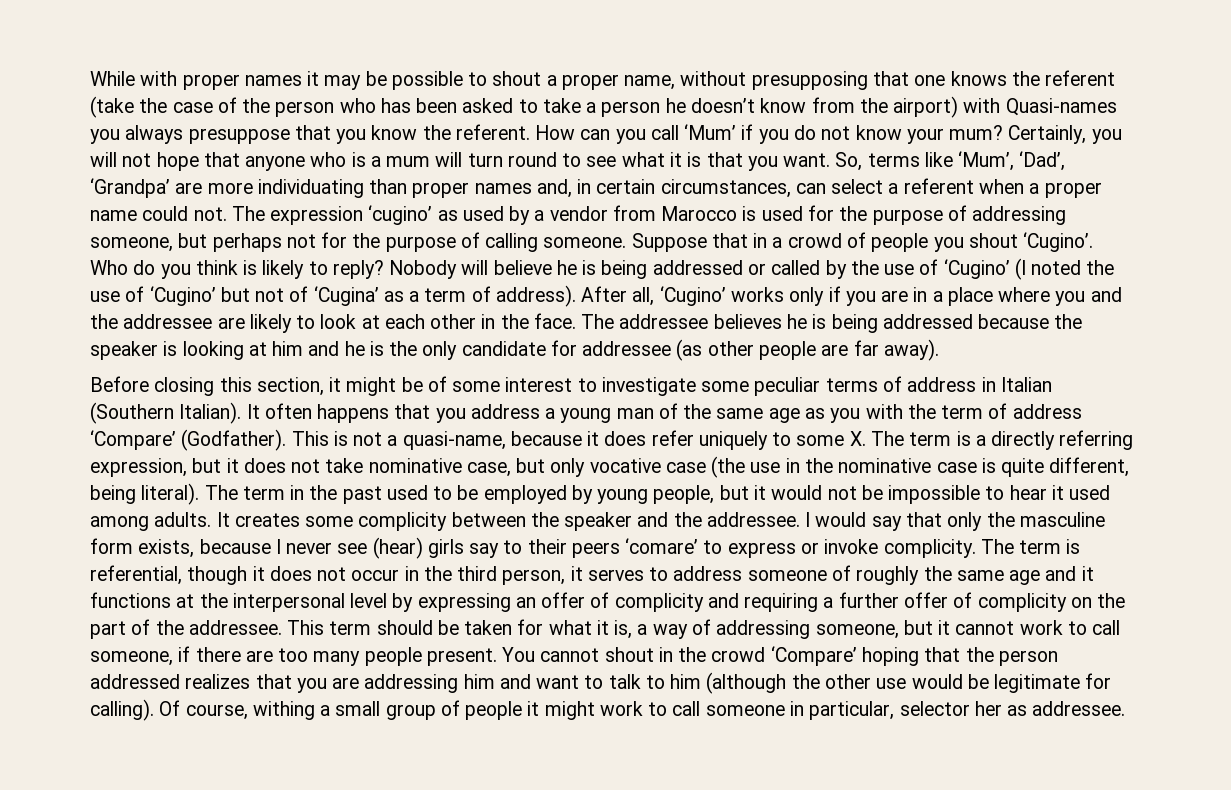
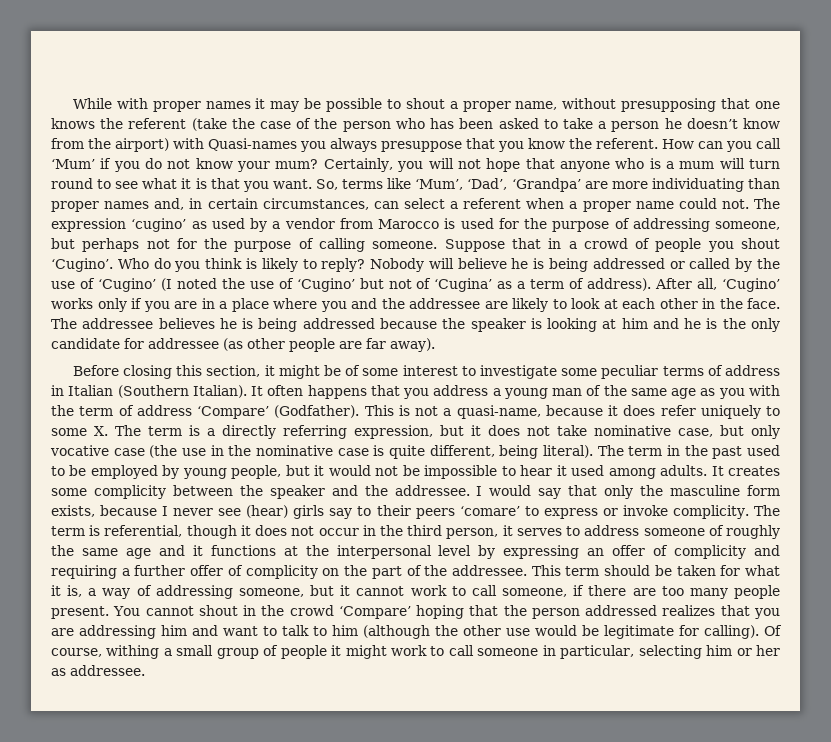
- Of course, withing a small group of people it might work to call someone in particular, selector her as addressee.
+ Of course, withing a small group of people it might work to call someone in particular, selecting him or her as addressee.

